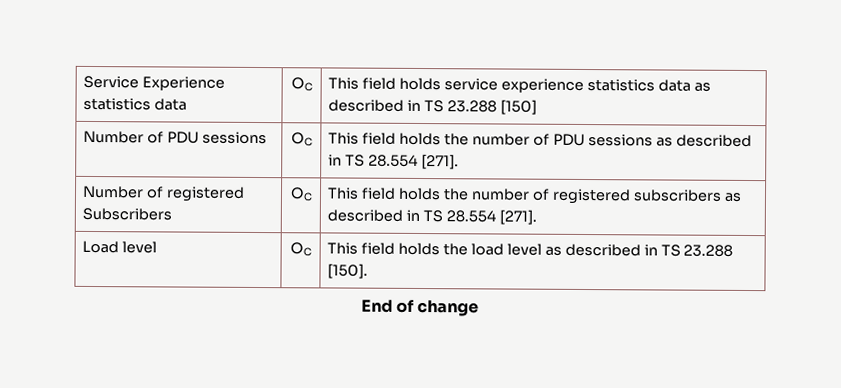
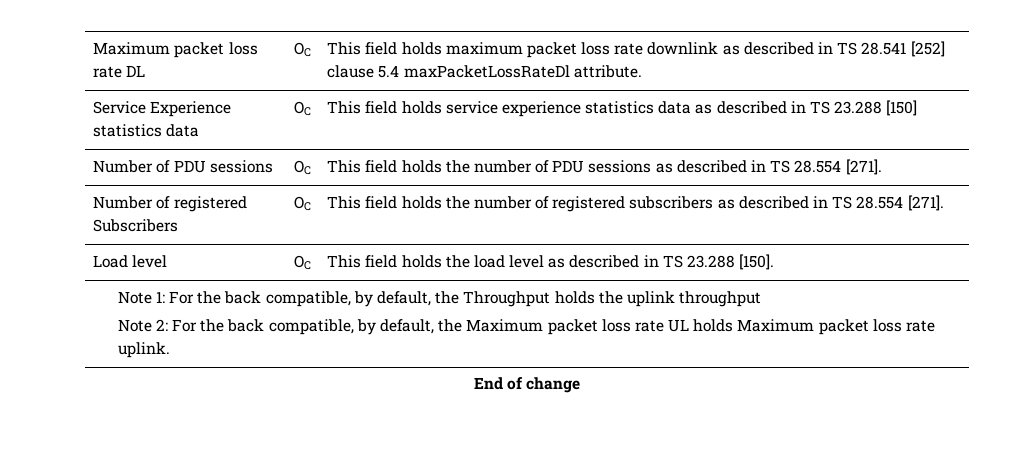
+ Maximum packet loss rate DL | OC | This field holds maximum packet loss rate downlink as described in TS 28.541 [252] clause 5.4 maxPacketLossRateDl attribute.
+ Note 1: For the back compatible, by default, the Throughput holds the uplink throughput
+ Note 2: For the back compatible, by default, the Maximum packet loss rate UL holds Maximum packet loss rate uplink.

